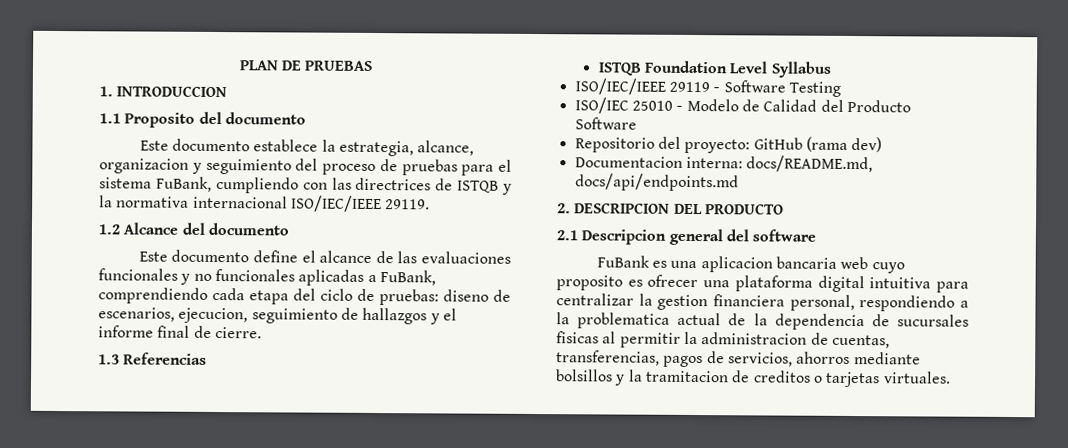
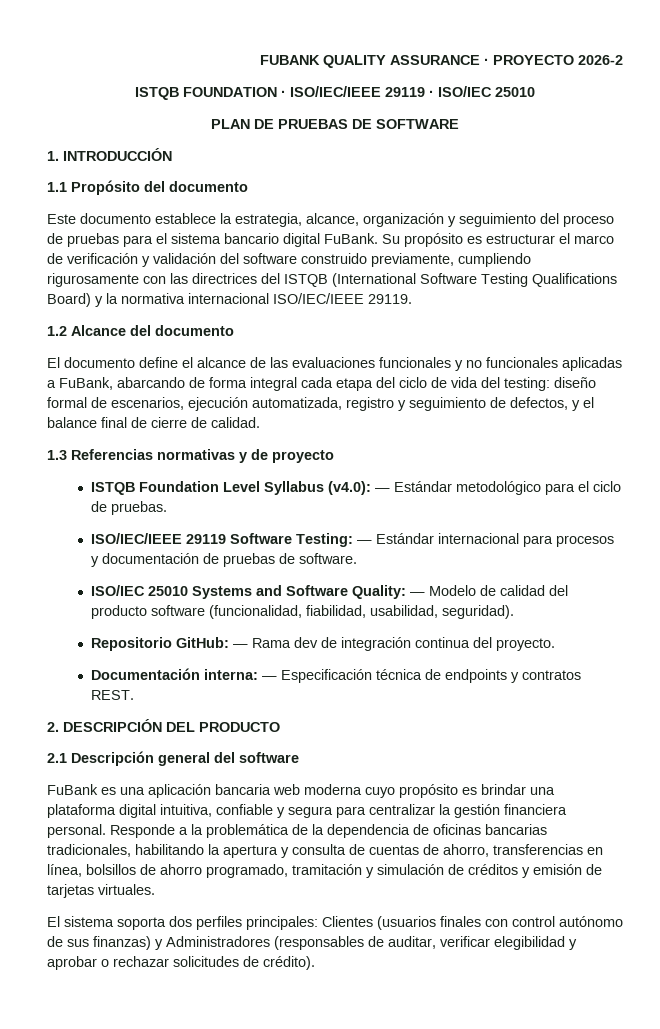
+ FUBANK QUALITY ASSURANCE · PROYECTO 2026-2
+ ISTQB FOUNDATION · ISO/IEC/IEEE 29119 · ISO/IEC 25010
- PLAN DE PRUEBAS
+ PLAN DE PRUEBAS DE SOFTWARE
- 1. INTRODUCCION
+ 1. INTRODUCCIÓN
- 1.1 Proposito del documento
+ 1.1 Propósito del documento
- Este documento establece la estrategia, alcance, organizacion y seguimiento del proceso de pruebas para el sistema FuBank, cumpliendo con las directrices de ISTQB y la normativa internacional ISO/IEC/IEEE 29119.
+ Este documento establece la estrategia, alcance, organización y seguimiento del proceso de pruebas para el sistema bancario digital FuBank. Su propósito es estructurar el marco de verificación y validación del software construido previamente, cumpliendo rigurosamente con las directrices del ISTQB (International Software Testing Qualifications Board) y la normativa internacional ISO/IEC/IEEE 29119.
- Este documento define el alcance de las evaluaciones funcionales y no funcionales aplicadas a FuBank, comprendiendo cada etapa del ciclo de pruebas: diseno de escenarios, ejecucion, seguimiento de hallazgos y el informe final de cierre.
+ El documento define el alcance de las evaluaciones funcionales y no funcionales aplicadas a FuBank, abarcando de forma integral cada etapa del ciclo de vida del testing: diseño formal de escenarios, ejecución automatizada, registro y seguimiento de defectos, y el balance final de cierre de calidad.
- 1.3 Referencias
+ 1.3 Referencias normativas y de proyecto
- ISTQB Foundation Level Syllabus
- ISO/IEC/IEEE 29119 - Software Testing
- ISO/IEC 25010 - Modelo de Calidad del Producto Software
- Repositorio del proyecto: GitHub (rama dev)
- Documentacion interna: docs/README.md, docs/api/endpoints.md
+ ISTQB Foundation Level Syllabus (v4.0): — Estándar metodológico para el ciclo de pruebas.
+ ISO/IEC/IEEE 29119 Software Testing: — Estándar internacional para procesos y documentación de pruebas de software.
+ ISO/IEC 25010 Systems and Software Quality: — Modelo de calidad del producto software (funcionalidad, fiabilidad, usabilidad, seguridad).
+ Repositorio GitHub: — Rama dev de integración continua del proyecto.
+ Documentación interna: — Especificación técnica de endpoints y contratos REST.
- 2. DESCRIPCION DEL PRODUCTO
+ 2. DESCRIPCIÓN DEL PRODUCTO
- 2.1 Descripcion general del software
+ 2.1 Descripción general del software
- FuBank es una aplicacion bancaria web cuyo proposito es ofrecer una plataforma digital intuitiva para centralizar la gestion financiera personal, respondiendo a la problematica actual de la dependencia de sucursales fisicas al permitir la administracion de cuentas, transferencias, pagos de servicios, ahorros mediante bolsillos y la tramitacion de creditos o tarjetas virtuales.
+ FuBank es una aplicación bancaria web moderna cuyo propósito es brindar una plataforma digital intuitiva, confiable y segura para centralizar la gestión financiera personal. Responde a la problemática de la dependencia de oficinas bancarias tradicionales, habilitando la apertura y consulta de cuentas de ahorro, transferencias en línea, bolsillos de ahorro programado, tramitación y simulación de créditos y emisión de tarjetas virtuales.
+ El sistema soporta dos perfiles principales: Clientes (usuarios finales con control autónomo de sus finanzas) y Administradores (responsables de auditar, verificar elegibilidad y aprobar o rechazar solicitudes de crédito).

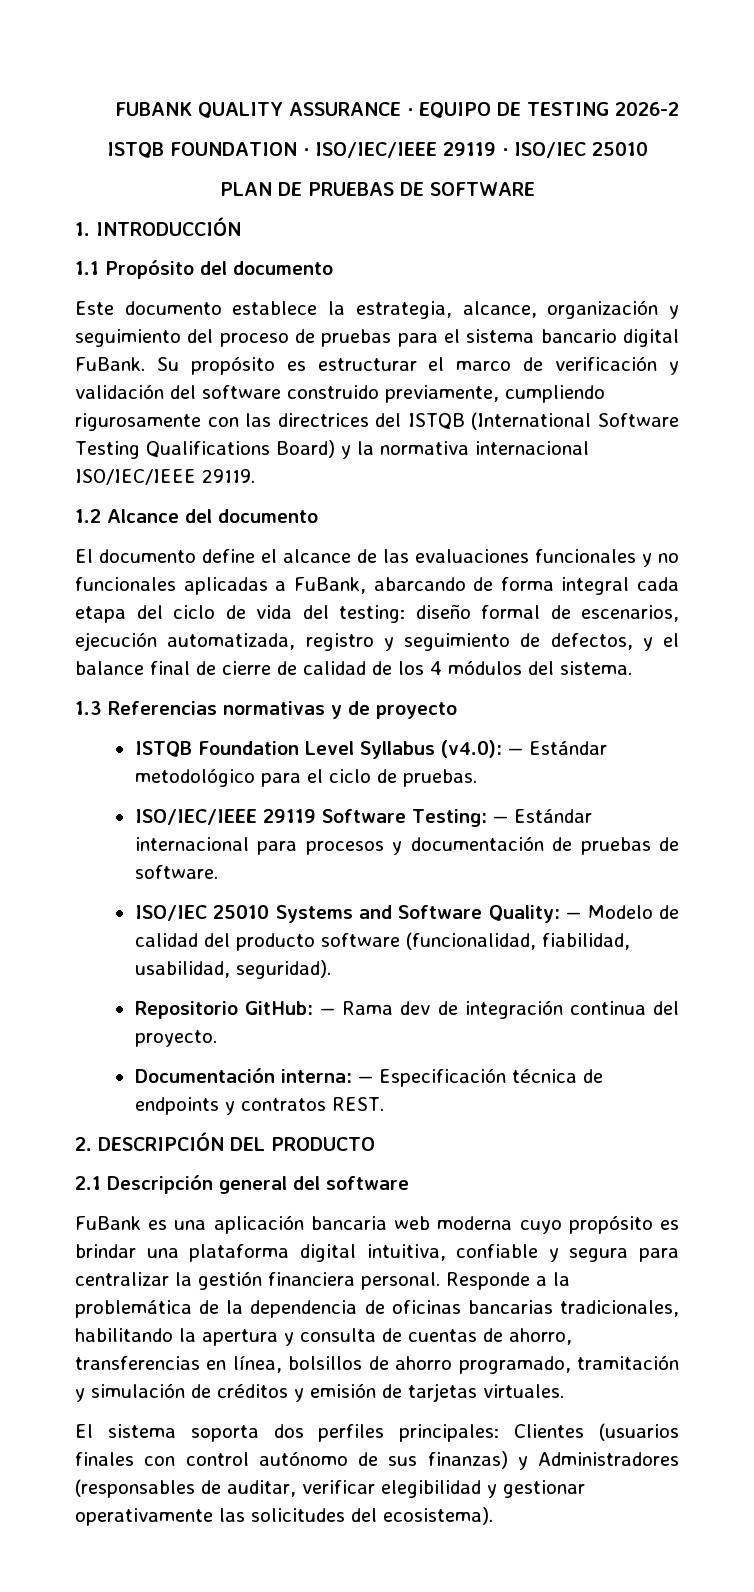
- FUBANK QUALITY ASSURANCE · PROYECTO 2026-2
+ FUBANK QUALITY ASSURANCE · EQUIPO DE TESTING 2026-2
- El documento define el alcance de las evaluaciones funcionales y no funcionales aplicadas a FuBank, abarcando de forma integral cada etapa del ciclo de vida del testing: diseño formal de escenarios, ejecución automatizada, registro y seguimiento de defectos, y el balance final de cierre de calidad.
+ El documento define el alcance de las evaluaciones funcionales y no funcionales aplicadas a FuBank, abarcando de forma integral cada etapa del ciclo de vida del testing: diseño formal de escenarios, ejecución automatizada, registro y seguimiento de defectos, y el balance final de cierre de calidad de los 4 módulos del sistema.
- El sistema soporta dos perfiles principales: Clientes (usuarios finales con control autónomo de sus finanzas) y Administradores (responsables de auditar, verificar elegibilidad y aprobar o rechazar solicitudes de crédito).
+ El sistema soporta dos perfiles principales: Clientes (usuarios finales con control autónomo de sus finanzas) y Administradores (responsables de auditar, verificar elegibilidad y gestionar operativamente las solicitudes del ecosistema).

